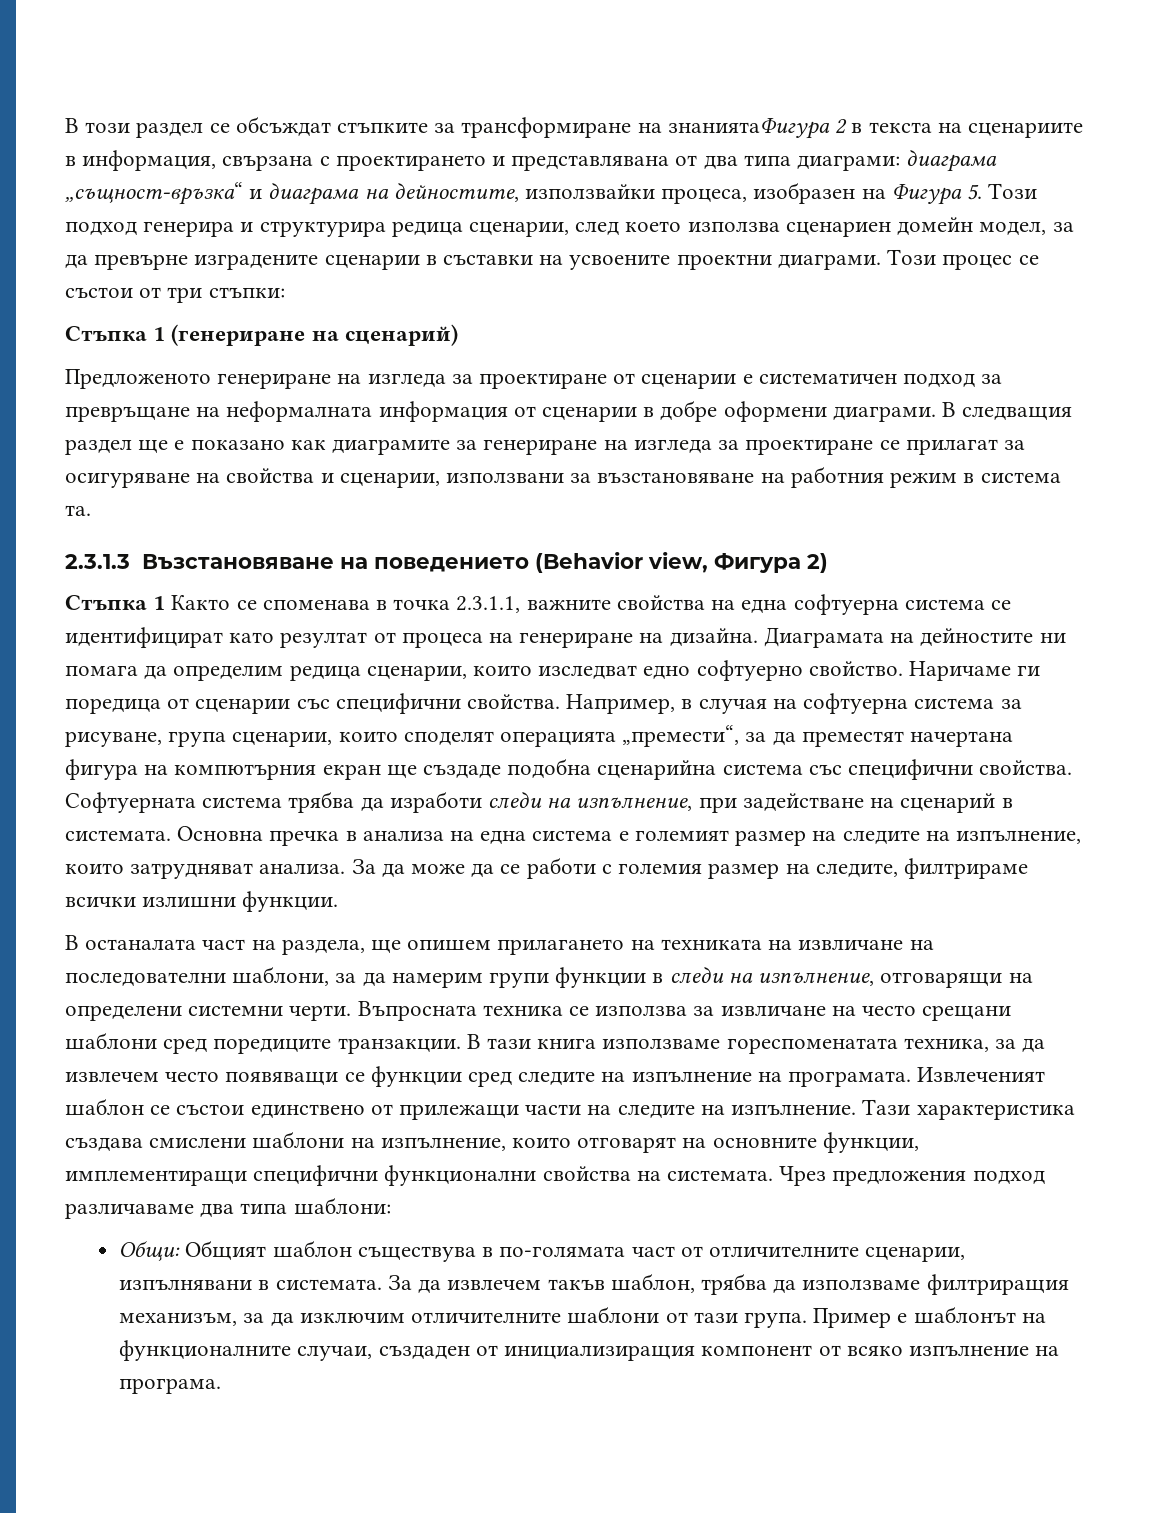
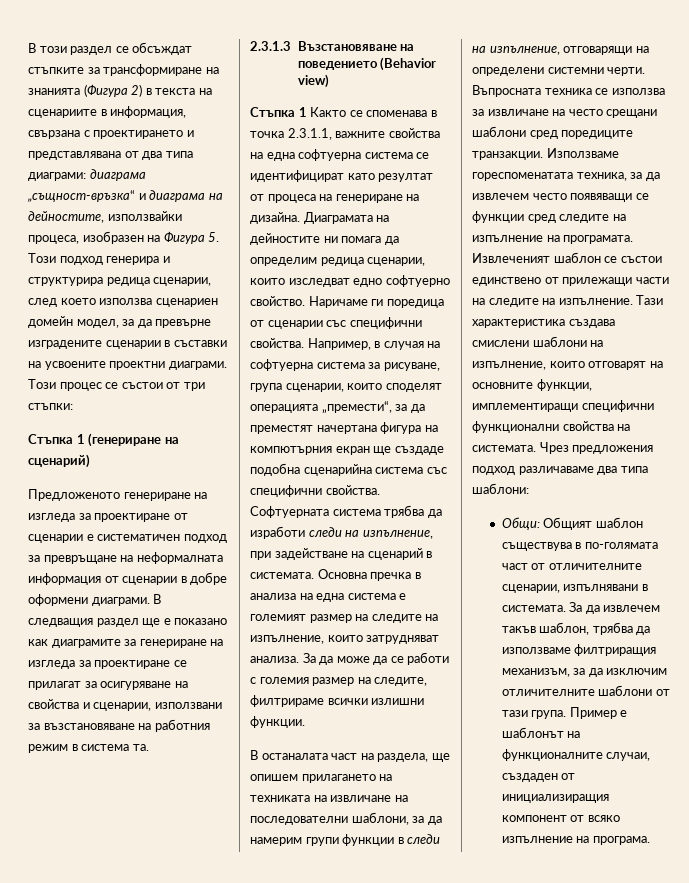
- В този раздел се обсъждат стъпките за трансформиране на знаниятаФигура 2 в текста на сценариите в информация, свързана с проектирането и представлявана от два типа диаграми: диаграма „същност-връзка“ и диаграма на дейностите, използвайки процеса, изобразен на Фигура 5. Този подход генерира и структурира редица сценарии, след което използва сценариен домейн модел, за да превърне изградените сценарии в съставки на усвоените проектни диаграми.
+ В този раздел се обсъждат стъпките за трансформиране на знанията (Фигура 2) в текста на сценариите в информация, свързана с проектирането и представлявана от два типа диаграми: диаграма „същност-връзка“ и диаграма на дейностите, използвайки процеса, изобразен на Фигура 5. Този подход генерира и структурира редица сценарии, след което използва сценариен домейн модел, за да превърне изградените сценарии в съставки на усвоените проектни диаграми.
- 2.3.1.3 Възстановяване на поведението (Behavior view, Фигура 2)
+ 2.3.1.3 Възстановяване на поведението (Behavior view)
- В тази книга използваме гореспоменатата техника, за да извлечем често появяващи се функции сред следите на изпълнение на програмата.
+ Използваме гореспоменатата техника, за да извлечем често появяващи се функции сред следите на изпълнение на програмата.

